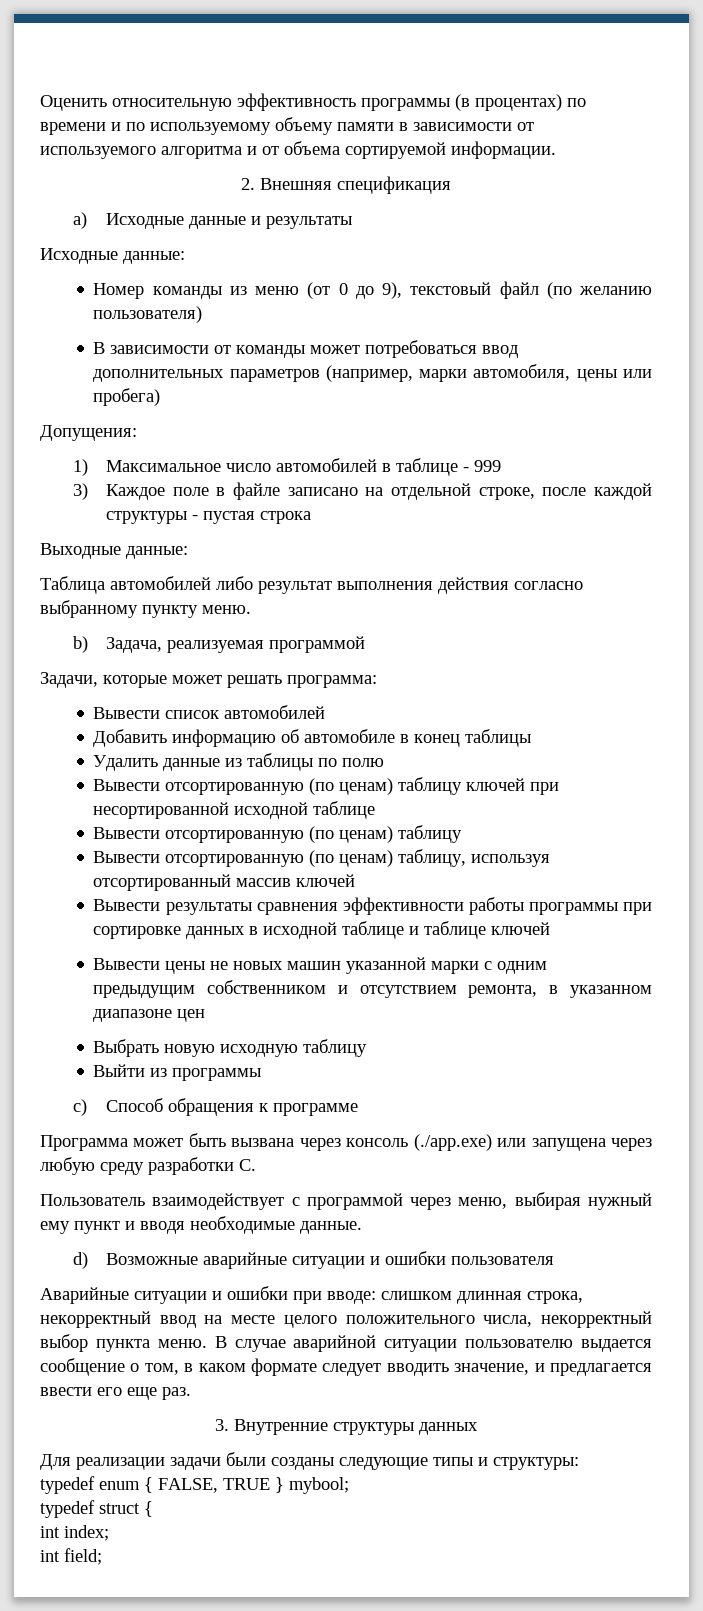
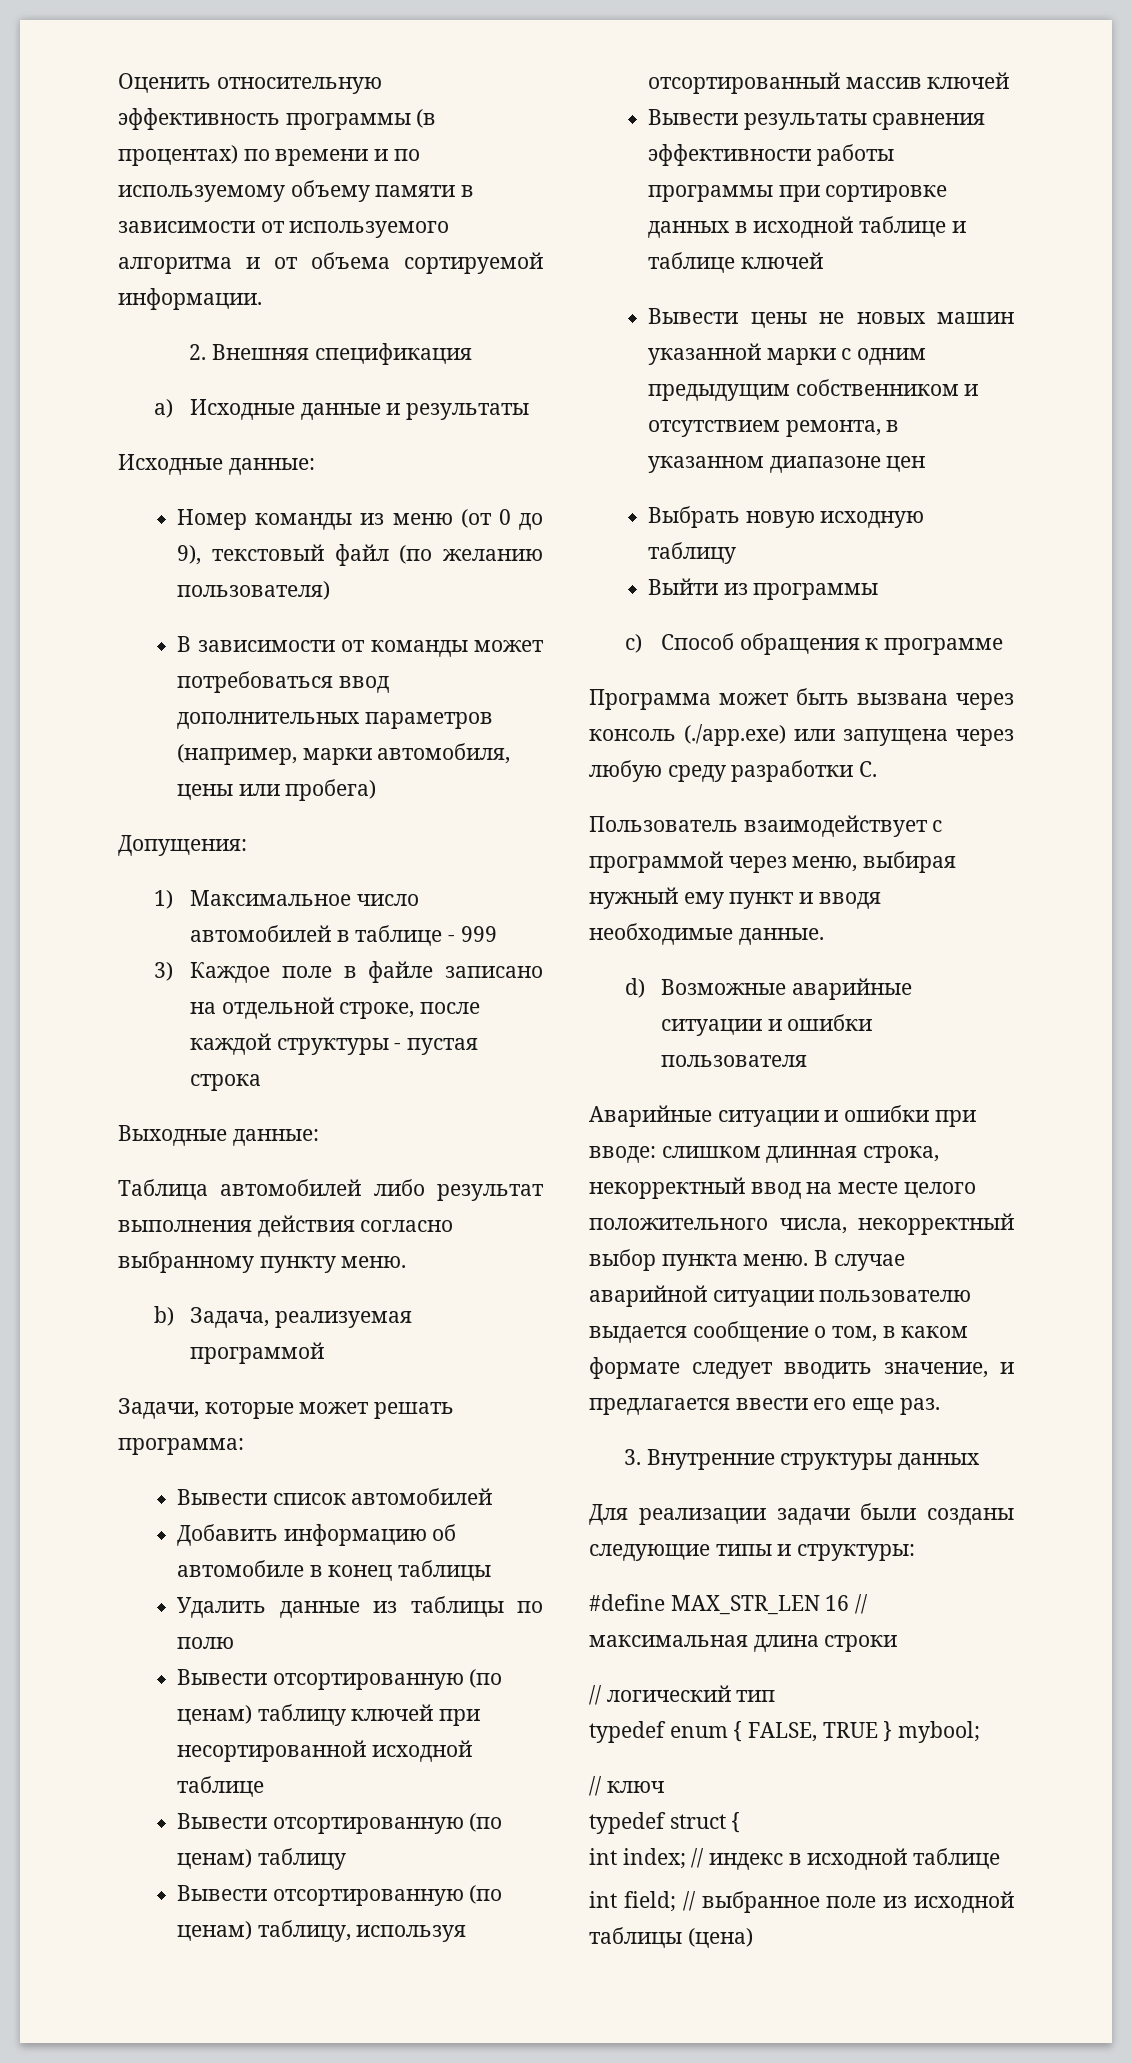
+ #define MAX_STR_LEN 16 // максимальная длина строки
+ // логический тип
+ // ключ
- int index;
- int field;
+ int index; // индекс в исходной таблице
+ int field; // выбранное поле из исходной таблицы (цена)

